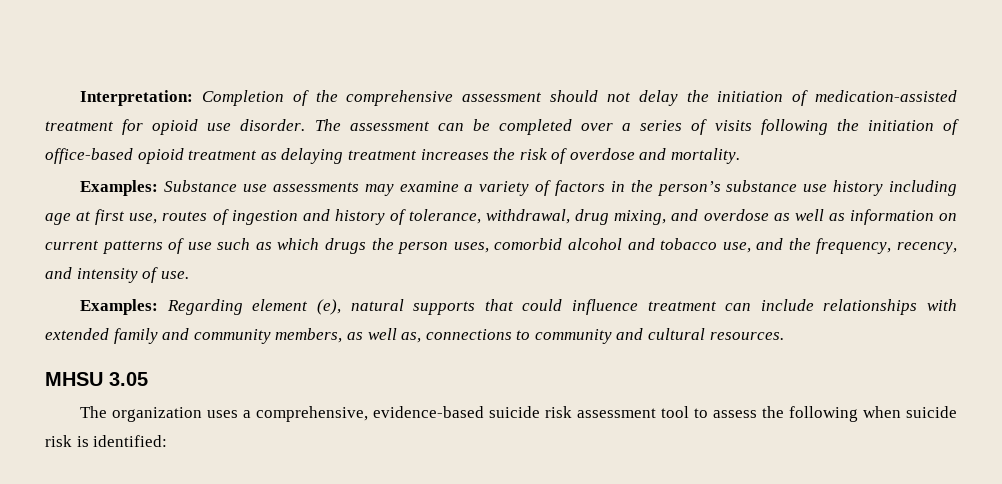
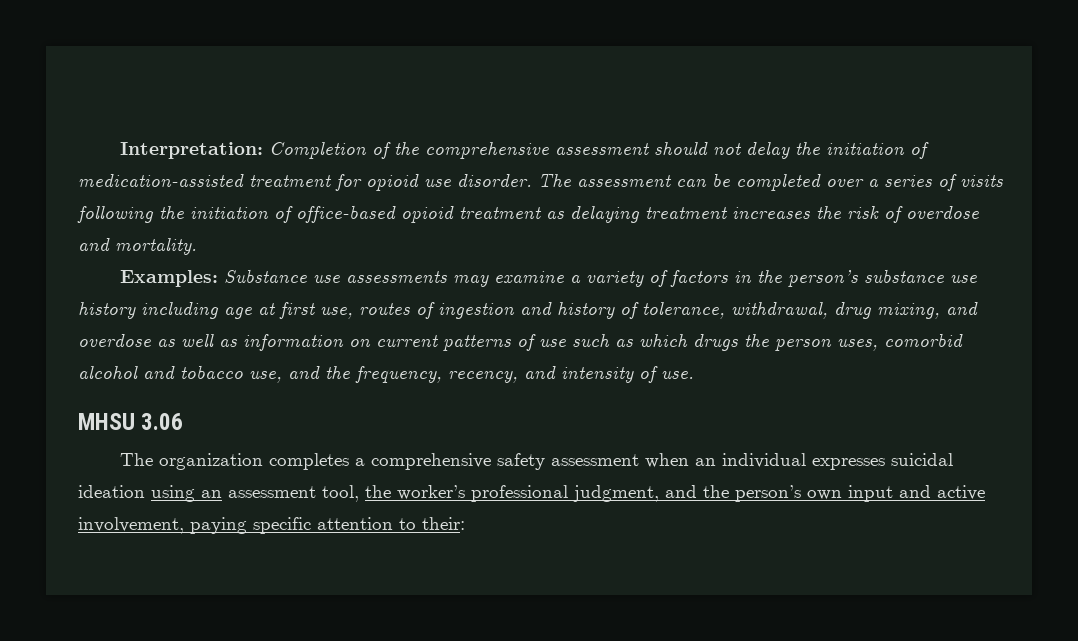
- Examples: Regarding element (e), natural supports that could influence treatment can include relationships with extended family and community members, as well as, connections to community and cultural resources.
- MHSU 3.05
+ MHSU 3.06
- The organization uses a comprehensive, evidence-based suicide risk assessment tool to assess the following when suicide risk is identified:
+ The organization completes a comprehensive safety assessment when an individual expresses suicidal ideation using an assessment tool, the worker’s professional judgment, and the person’s own input and active involvement, paying specific attention to their:

